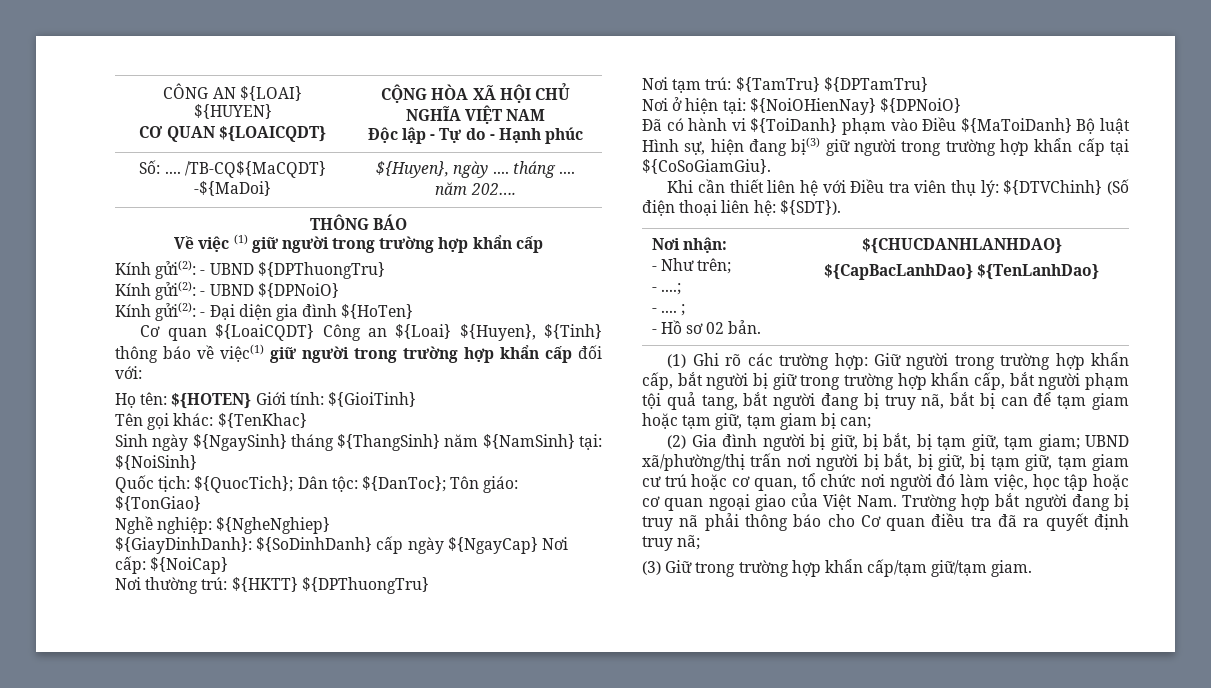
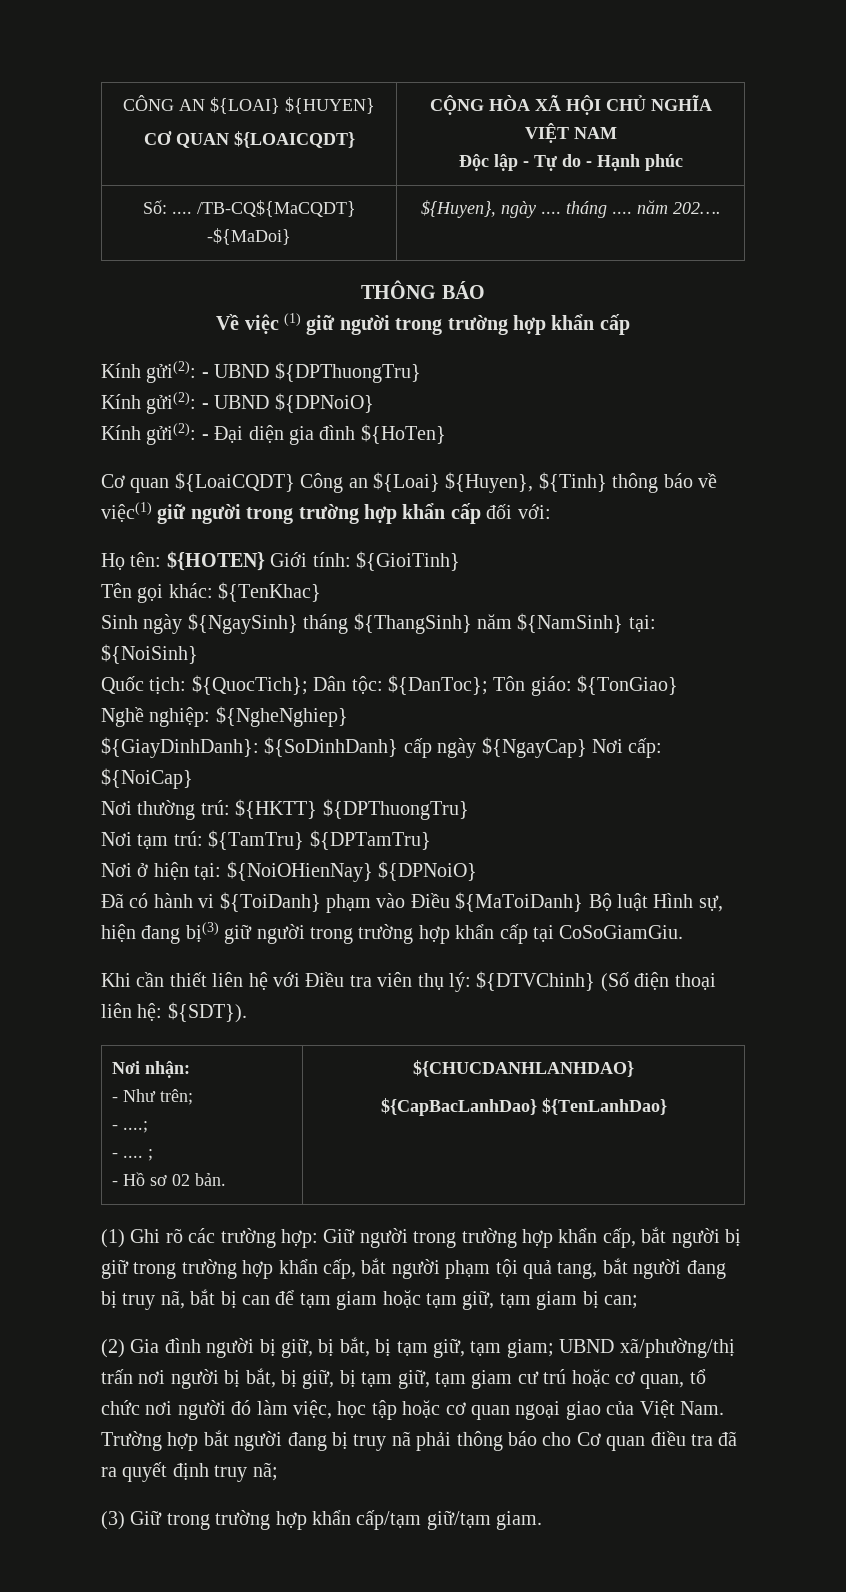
- Đã có hành vi ${ToiDanh} phạm vào Điều ${MaToiDanh} Bộ luật Hình sự, hiện đang bị(3) giữ người trong trường hợp khẩn cấp tại ${CoSoGiamGiu}.
+ Đã có hành vi ${ToiDanh} phạm vào Điều ${MaToiDanh} Bộ luật Hình sự, hiện đang bị(3) giữ người trong trường hợp khẩn cấp tại CoSoGiamGiu.

